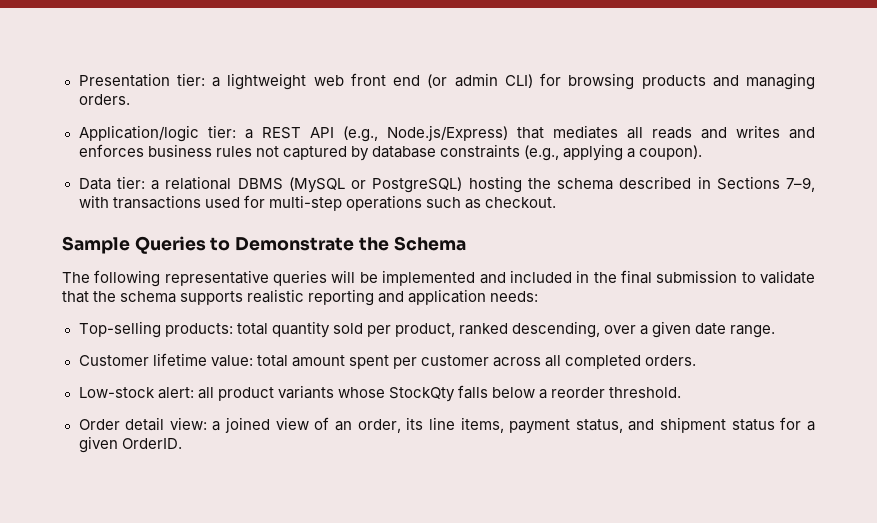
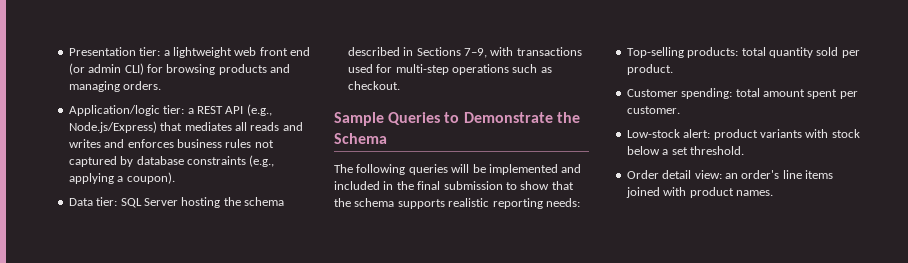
- Data tier: a relational DBMS (MySQL or PostgreSQL) hosting the schema described in Sections 7–9, with transactions used for multi-step operations such as checkout.
+ Data tier: SQL Server hosting the schema described in Sections 7–9, with transactions used for multi-step operations such as checkout.
- The following representative queries will be implemented and included in the final submission to validate that the schema supports realistic reporting and application needs:
+ The following queries will be implemented and included in the final submission to show that the schema supports realistic reporting needs:
- Top-selling products: total quantity sold per product, ranked descending, over a given date range.
+ Top-selling products: total quantity sold per product.
- Customer lifetime value: total amount spent per customer across all completed orders.
+ Customer spending: total amount spent per customer.
- Low-stock alert: all product variants whose StockQty falls below a reorder threshold.
+ Low-stock alert: product variants with stock below a set threshold.
- Order detail view: a joined view of an order, its line items, payment status, and shipment status for a given OrderID.
+ Order detail view: an order's line items joined with product names.

